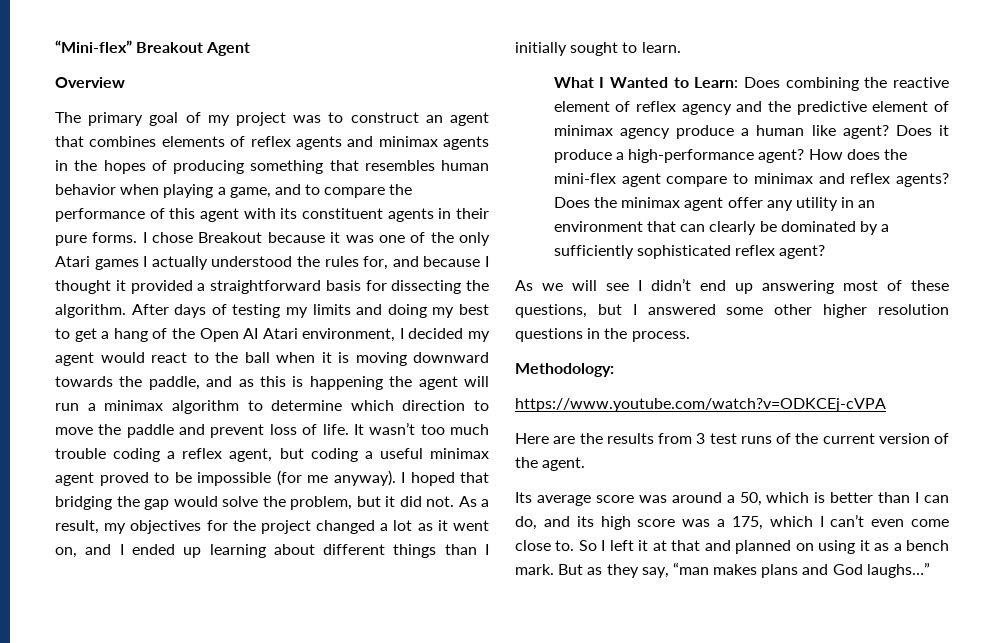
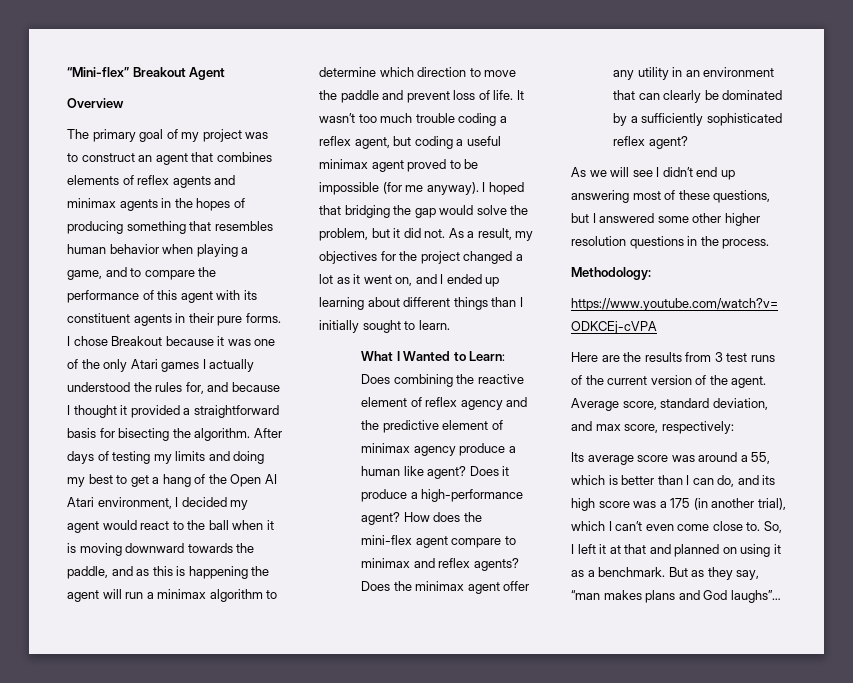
- I chose Breakout because it was one of the only Atari games I actually understood the rules for, and because I thought it provided a straightforward basis for dissecting the algorithm.
+ I chose Breakout because it was one of the only Atari games I actually understood the rules for, and because I thought it provided a straightforward basis for bisecting the algorithm.
+ Average score, standard deviation, and max score, respectively:
- Its average score was around a 50, which is better than I can do, and its high score was a 175, which I can’t even come close to.
+ Its average score was around a 55, which is better than I can do, and its high score was a 175 (in another trial), which I can’t even come close to.
- So I left it at that and planned on using it as a bench mark.
+ So, I left it at that and planned on using it as a benchmark.
- But as they say, “man makes plans and God laughs…”
+ But as they say, “man makes plans and God laughs”…

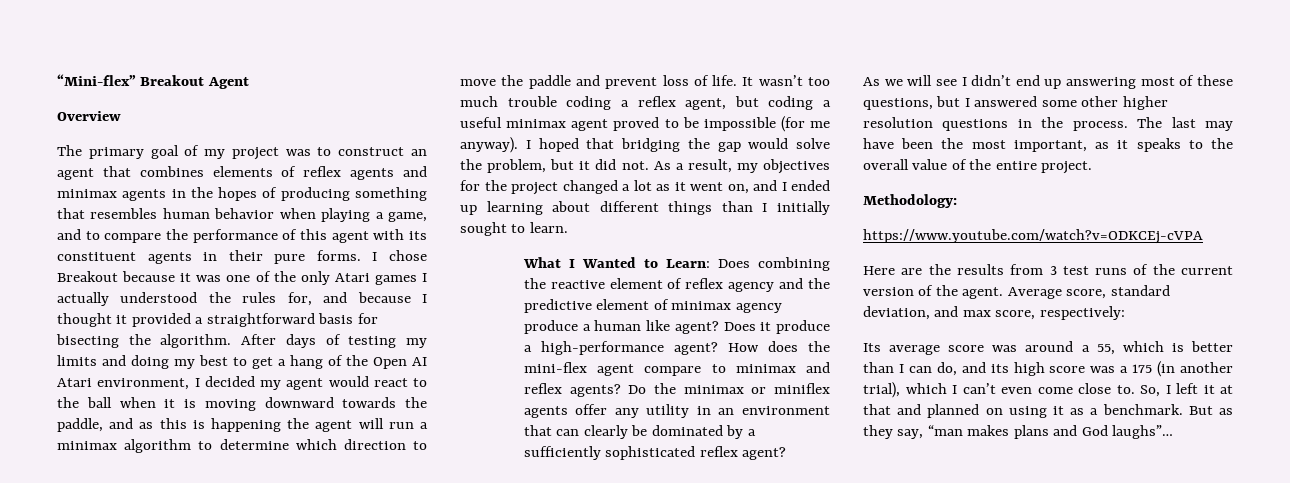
- Does the minimax agent offer any utility in an environment that can clearly be dominated by a sufficiently sophisticated reflex agent?
+ Do the minimax or miniflex agents offer any utility in an environment that can clearly be dominated by a sufficiently sophisticated reflex agent?
+ The last may have been the most important, as it speaks to the overall value of the entire project.

